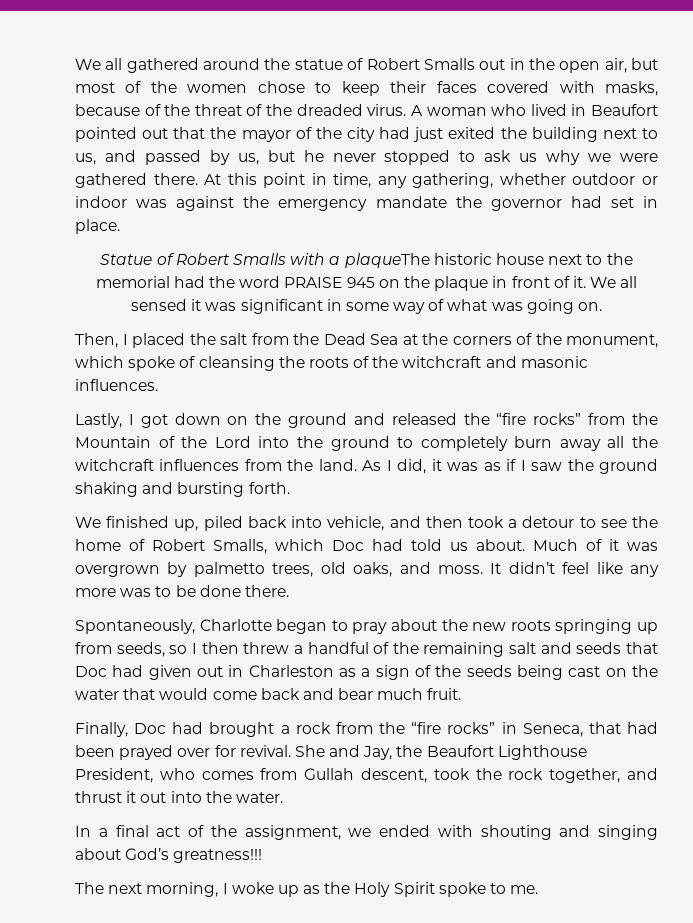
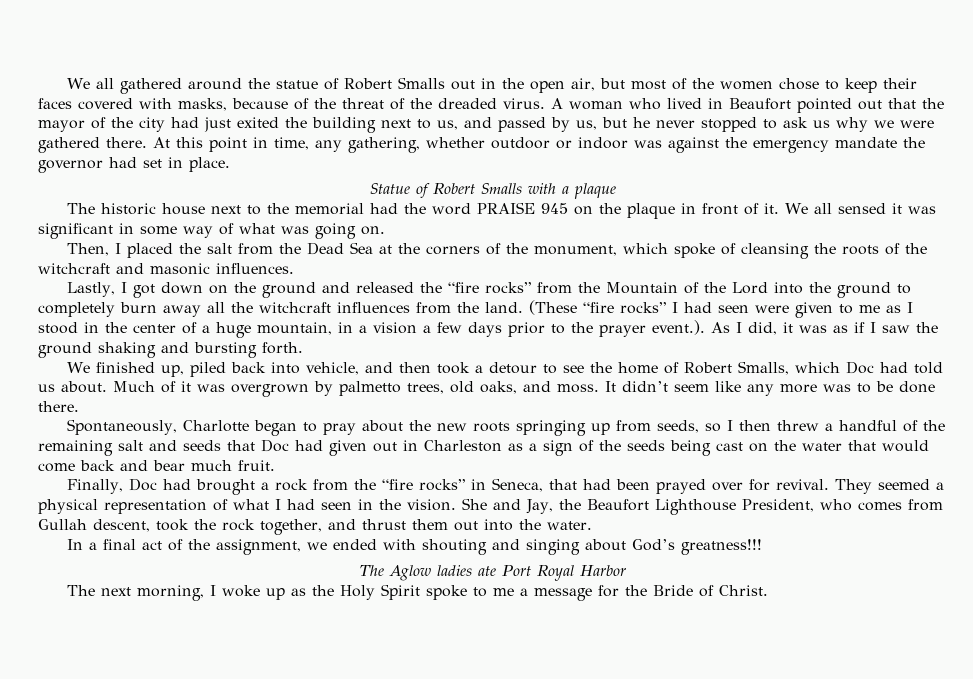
- Statue of Robert Smalls with a plaqueThe historic house next to the memorial had the word PRAISE 945 on the plaque in front of it.
+ Statue of Robert Smalls with a plaque
+ The historic house next to the memorial had the word PRAISE 945 on the plaque in front of it.
- As I did, it was as if I saw the ground shaking and bursting forth.
+ (These “fire rocks” I had seen were given to me as I stood in the center of a huge mountain, in a vision a few days prior to the prayer event.). As I did, it was as if I saw the ground shaking and bursting forth.
- It didn’t feel like any more was to be done there.
+ It didn’t seem like any more was to be done there.
+ They seemed a physical representation of what I had seen in the vision.
- She and Jay, the Beaufort Lighthouse President, who comes from Gullah descent, took the rock together, and thrust it out into the water.
+ She and Jay, the Beaufort Lighthouse President, who comes from Gullah descent, took the rock together, and thrust them out into the water.
+ The Aglow ladies ate Port Royal Harbor
- The next morning, I woke up as the Holy Spirit spoke to me.
+ The next morning, I woke up as the Holy Spirit spoke to me a message for the Bride of Christ.

